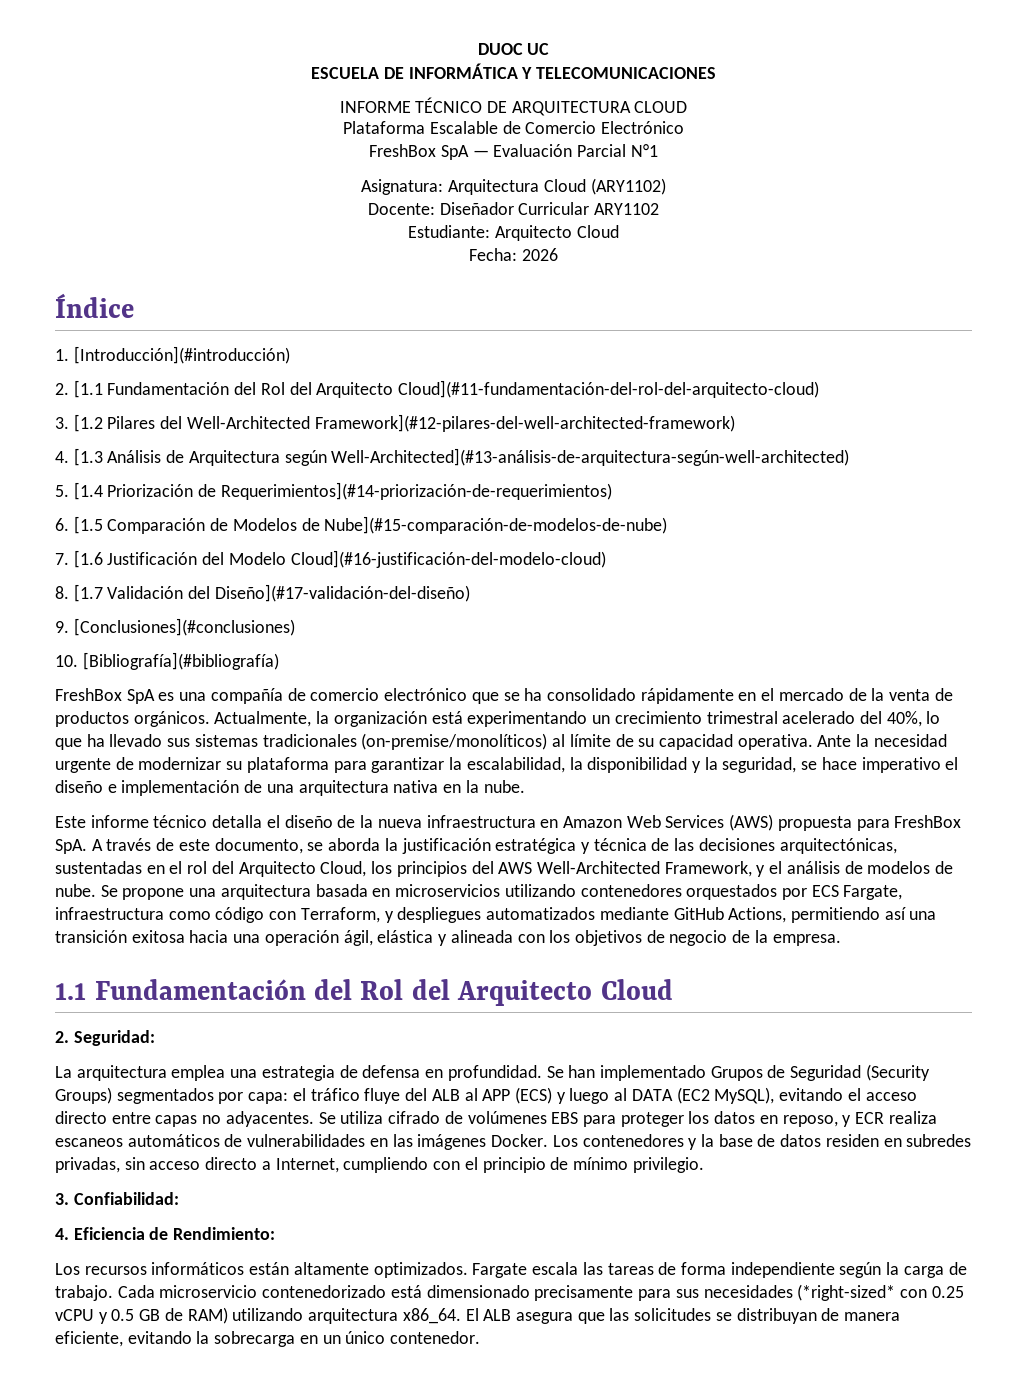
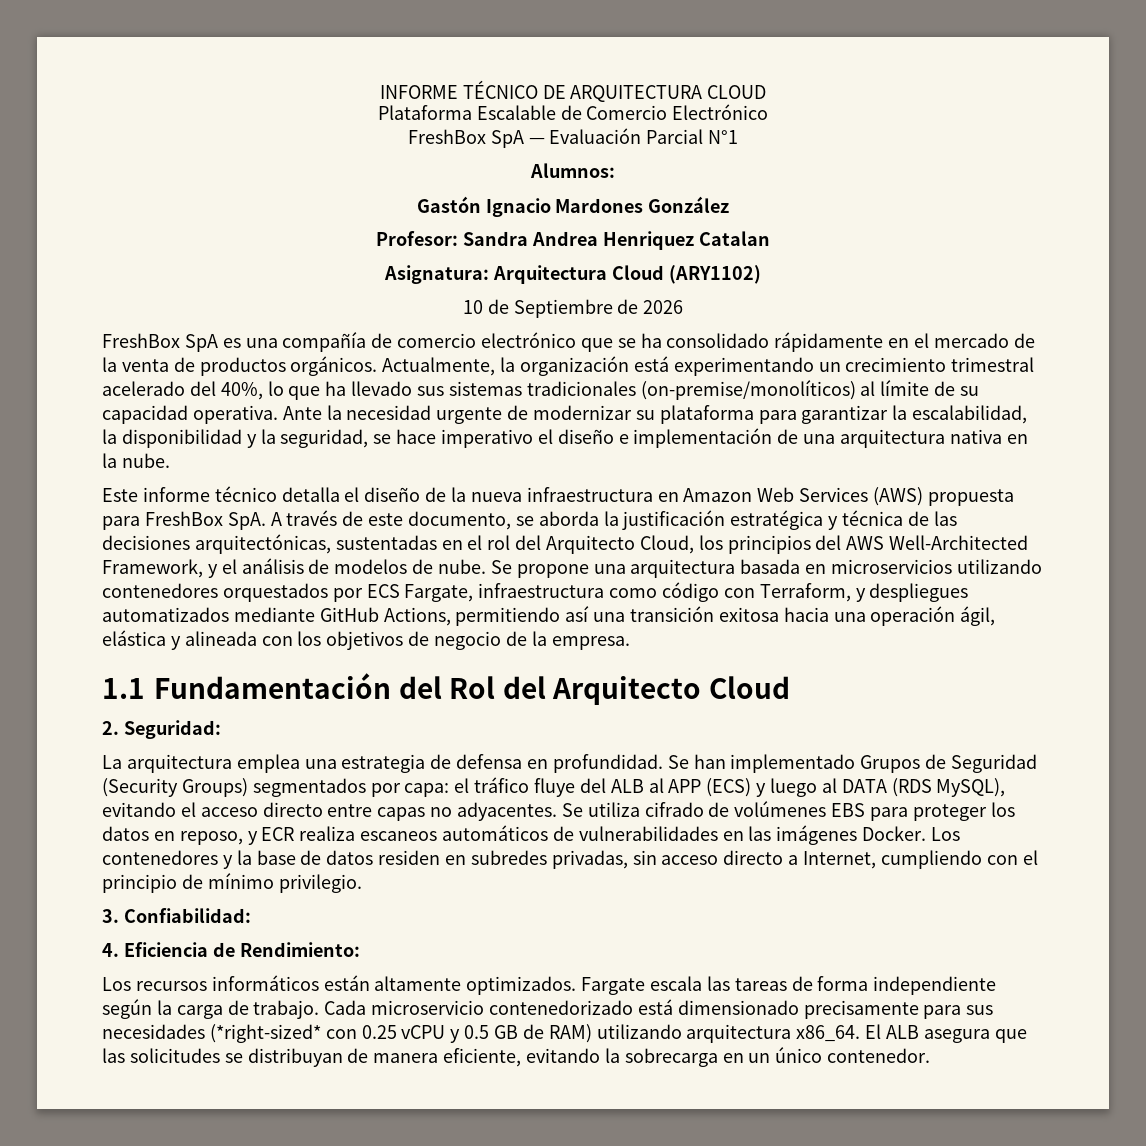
- DUOC UC
- ESCUELA DE INFORMÁTICA Y TELECOMUNICACIONES
+ Alumnos:
+ Gastón Ignacio Mardones González
+ Profesor: Sandra Andrea Henriquez Catalan
  Asignatura: Arquitectura Cloud (ARY1102)
- Docente: Diseñador Curricular ARY1102
- Estudiante: Arquitecto Cloud
- Fecha: 2026
- Índice
- 1. [Introducción](#introducción)
- 2. [1.1 Fundamentación del Rol del Arquitecto Cloud](#11-fundamentación-del-rol-del-arquitecto-cloud)
- 3. [1.2 Pilares del Well-Architected Framework](#12-pilares-del-well-architected-framework)
- 4. [1.3 Análisis de Arquitectura según Well-Architected](#13-análisis-de-arquitectura-según-well-architected)
- 5. [1.4 Priorización de Requerimientos](#14-priorización-de-requerimientos)
- 6. [1.5 Comparación de Modelos de Nube](#15-comparación-de-modelos-de-nube)
- 7. [1.6 Justificación del Modelo Cloud](#16-justificación-del-modelo-cloud)
- 8. [1.7 Validación del Diseño](#17-validación-del-diseño)
- 9. [Conclusiones](#conclusiones)
- 10. [Bibliografía](#bibliografía)
+ 10 de Septiembre de 2026
- Se han implementado Grupos de Seguridad (Security Groups) segmentados por capa: el tráfico fluye del ALB al APP (ECS) y luego al DATA (EC2 MySQL), evitando el acceso directo entre capas no adyacentes.
+ Se han implementado Grupos de Seguridad (Security Groups) segmentados por capa: el tráfico fluye del ALB al APP (ECS) y luego al DATA (RDS MySQL), evitando el acceso directo entre capas no adyacentes.

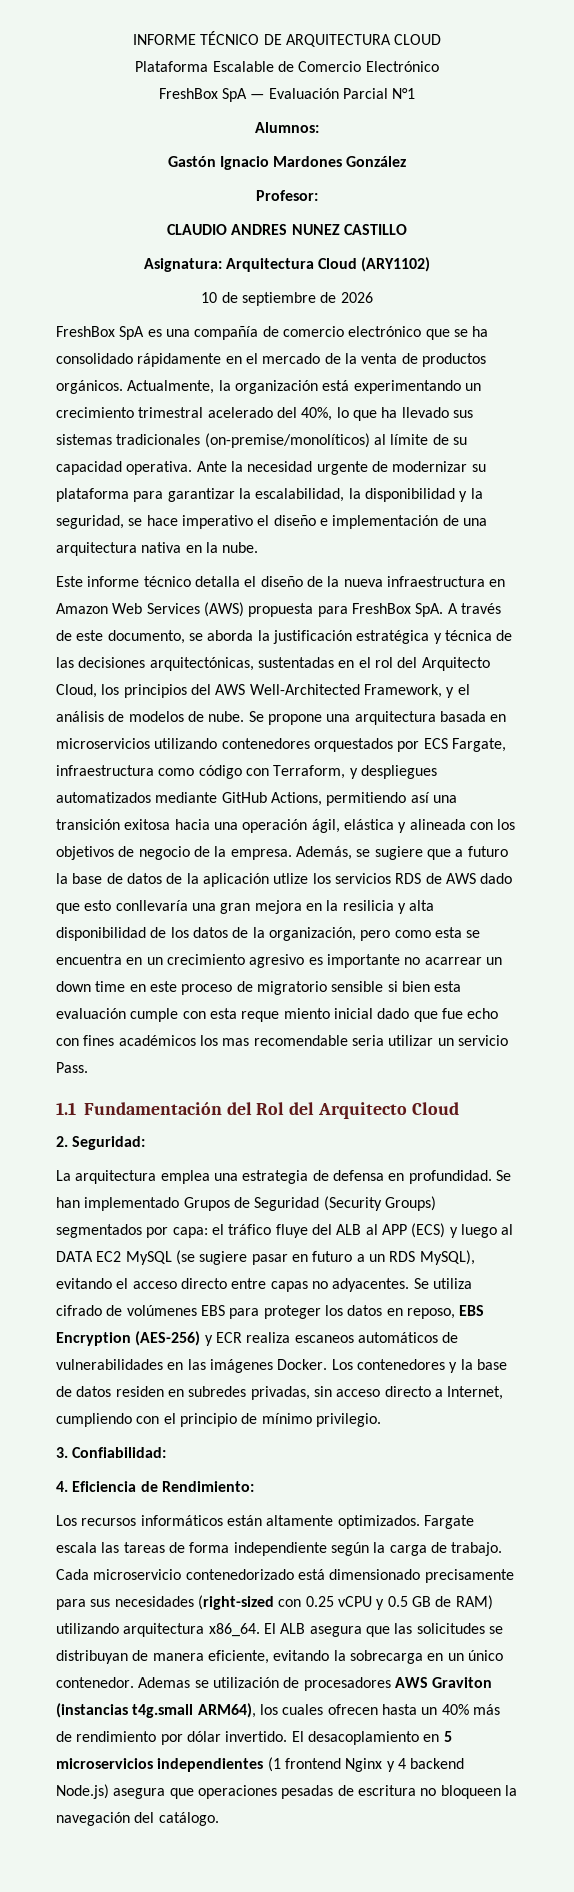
- Profesor: Sandra Andrea Henriquez Catalan
+ Profesor:
+ CLAUDIO ANDRES NUNEZ CASTILLO
- 10 de Septiembre de 2026
+ 10 de septiembre de 2026
+ Además, se sugiere que a futuro la base de datos de la aplicación utlize los servicios RDS de AWS dado que esto conllevaría una gran mejora en la resilicia y alta disponibilidad de los datos de la organización, pero como esta se encuentra en un crecimiento agresivo es importante no acarrear un down time en este proceso de migratorio sensible si bien esta evaluación cumple con esta reque miento inicial dado que fue echo con fines académicos los mas recomendable seria utilizar un servicio Pass.
- Se han implementado Grupos de Seguridad (Security Groups) segmentados por capa: el tráfico fluye del ALB al APP (ECS) y luego al DATA (RDS MySQL), evitando el acceso directo entre capas no adyacentes.
+ Se han implementado Grupos de Seguridad (Security Groups) segmentados por capa: el tráfico fluye del ALB al APP (ECS) y luego al DATA EC2 MySQL (se sugiere pasar en futuro a un RDS MySQL), evitando el acceso directo entre capas no adyacentes.
- Se utiliza cifrado de volúmenes EBS para proteger los datos en reposo, y ECR realiza escaneos automáticos de vulnerabilidades en las imágenes Docker.
+ Se utiliza cifrado de volúmenes EBS para proteger los datos en reposo, EBS Encryption (AES-256) y ECR realiza escaneos automáticos de vulnerabilidades en las imágenes Docker.
- Cada microservicio contenedorizado está dimensionado precisamente para sus necesidades (*right-sized* con 0.25 vCPU y 0.5 GB de RAM) utilizando arquitectura x86_64.
+ Cada microservicio contenedorizado está dimensionado precisamente para sus necesidades (right-sized con 0.25 vCPU y 0.5 GB de RAM) utilizando arquitectura x86_64.
+ Ademas se utilización de procesadores AWS Graviton (instancias t4g.small ARM64), los cuales ofrecen hasta un 40% más de rendimiento por dólar invertido. El desacoplamiento en 5 microservicios independientes (1 frontend Nginx y 4 backend Node.js) asegura que operaciones pesadas de escritura no bloqueen la navegación del catálogo.

